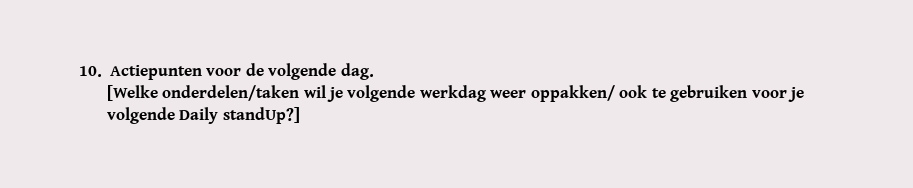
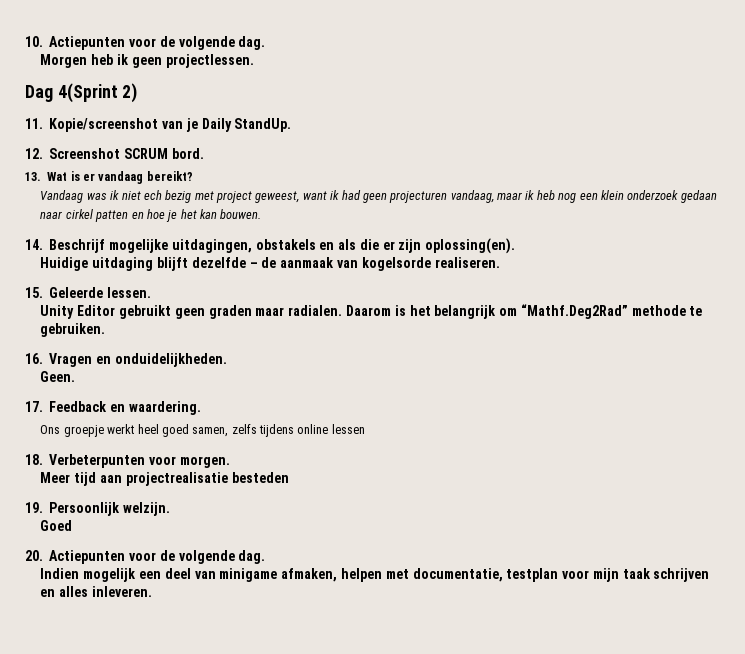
- [Welke onderdelen/taken wil je volgende werkdag weer oppakken/ ook te gebruiken voor je volgende Daily standUp?]
+ Morgen heb ik geen projectlessen.
+ Dag 4(Sprint 2)
+ 11. Kopie/screenshot van je Daily StandUp.
+ 12. Screenshot SCRUM bord.
+ 13. Wat is er vandaag bereikt?
+ Vandaag was ik niet ech bezig met project geweest, want ik had geen projecturen vandaag, maar ik heb nog een klein onderzoek gedaan naar cirkel patten en hoe je het kan bouwen.
+ 14. Beschrijf mogelijke uitdagingen, obstakels en als die er zijn oplossing(en).
+ Huidige uitdaging blijft dezelfde – de aanmaak van kogelsorde realiseren.
+ 15. Geleerde lessen.
+ Unity Editor gebruikt geen graden maar radialen. Daarom is het belangrijk om “Mathf.Deg2Rad” methode te gebruiken.
+ 16. Vragen en onduidelijkheden.
+ Geen.
+ 17. Feedback en waardering.
+ Ons groepje werkt heel goed samen, zelfs tijdens online lessen
+ 18. Verbeterpunten voor morgen.
+ Meer tijd aan projectrealisatie besteden
+ 19. Persoonlijk welzijn.
+ Goed
+ 20. Actiepunten voor de volgende dag.
+ Indien mogelijk een deel van minigame afmaken, helpen met documentatie, testplan voor mijn taak schrijven en alles inleveren.

